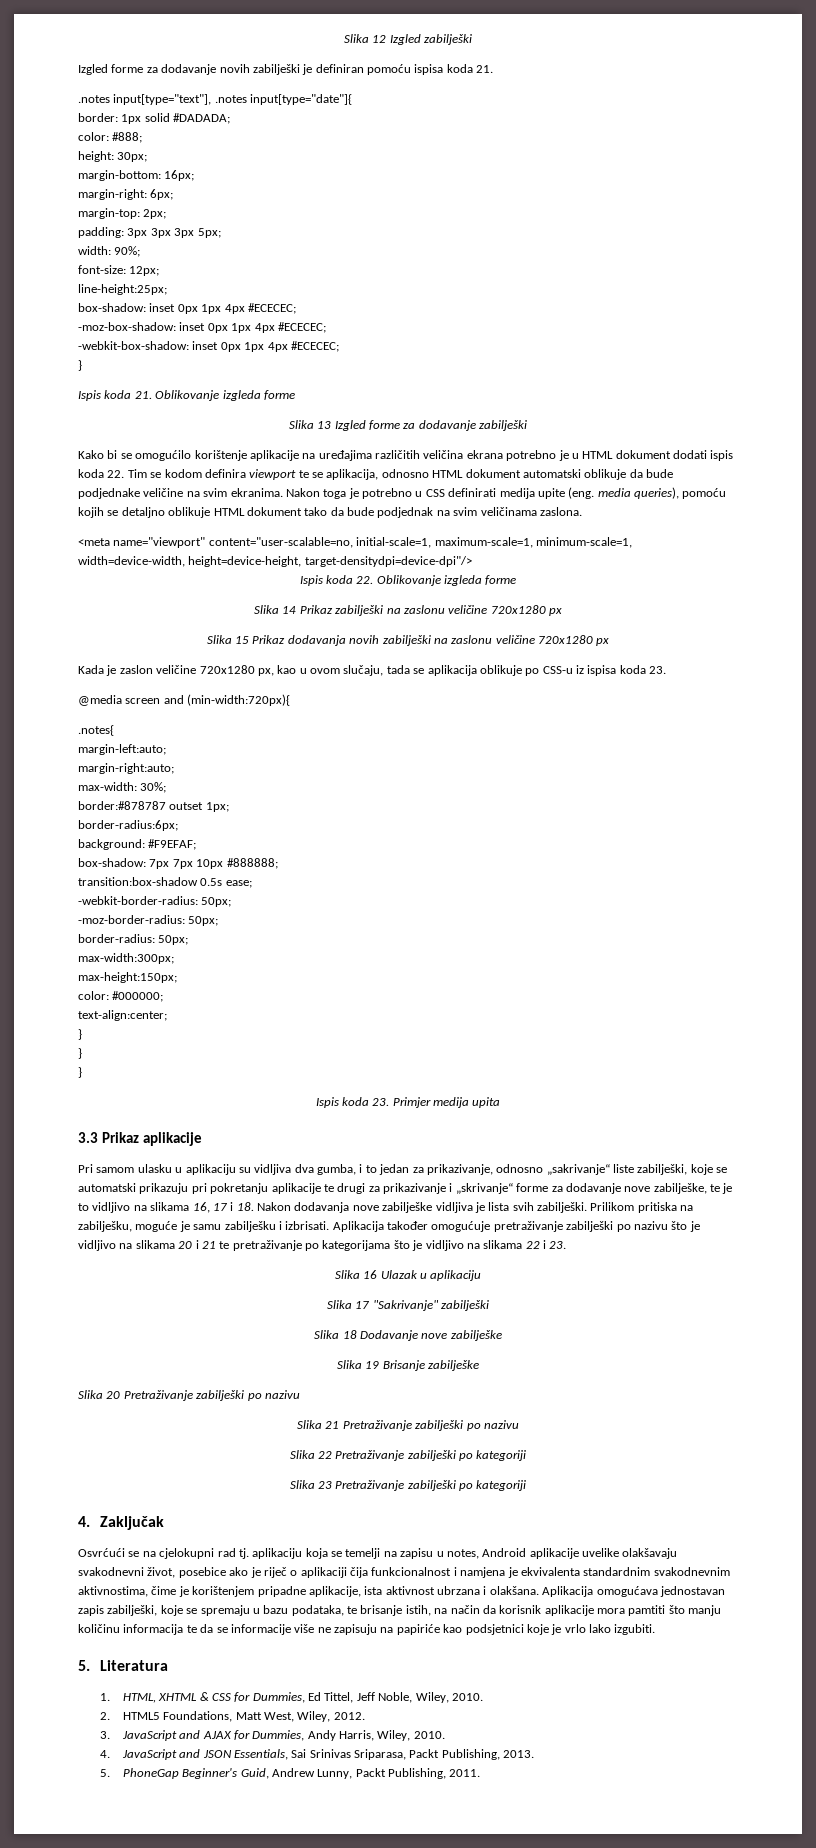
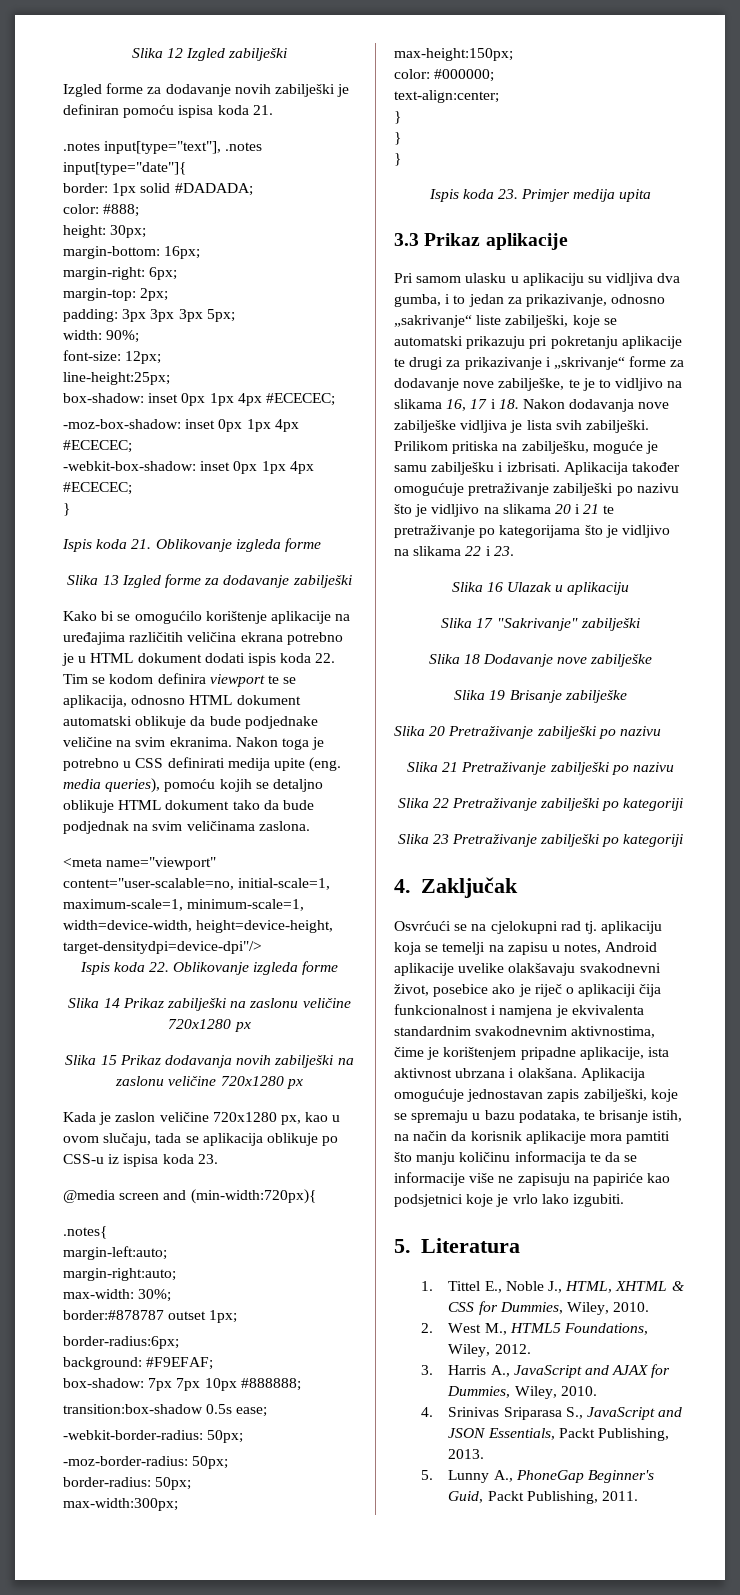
- Aplikacija omogućava jednostavan zapis zabilješki, koje se spremaju u bazu podataka, te brisanje istih, na način da korisnik aplikacije mora pamtiti što manju količinu informacija te da se informacije više ne zapisuju na papiriće kao podsjetnici koje je vrlo lako izgubiti.
+ Aplikacija omogućuje jednostavan zapis zabilješki, koje se spremaju u bazu podataka, te brisanje istih, na način da korisnik aplikacije mora pamtiti što manju količinu informacija te da se informacije više ne zapisuju na papiriće kao podsjetnici koje je vrlo lako izgubiti.
- 1. HTML, XHTML & CSS for Dummies, Ed Tittel, Jeff Noble, Wiley, 2010.
+ 1. Tittel E., Noble J., HTML, XHTML & CSS for Dummies, Wiley, 2010.
- 2. HTML5 Foundations, Matt West, Wiley, 2012.
+ 2. West M., HTML5 Foundations, Wiley, 2012.
- 3. JavaScript and AJAX for Dummies, Andy Harris, Wiley, 2010.
+ 3. Harris A., JavaScript and AJAX for Dummies, Wiley, 2010.
- 4. JavaScript and JSON Essentials, Sai Srinivas Sriparasa, Packt Publishing, 2013.
+ 4. Srinivas Sriparasa S., JavaScript and JSON Essentials, Packt Publishing, 2013.
- 5. PhoneGap Beginner's Guid, Andrew Lunny, Packt Publishing, 2011.
+ 5. Lunny A., PhoneGap Beginner's Guid, Packt Publishing, 2011.

